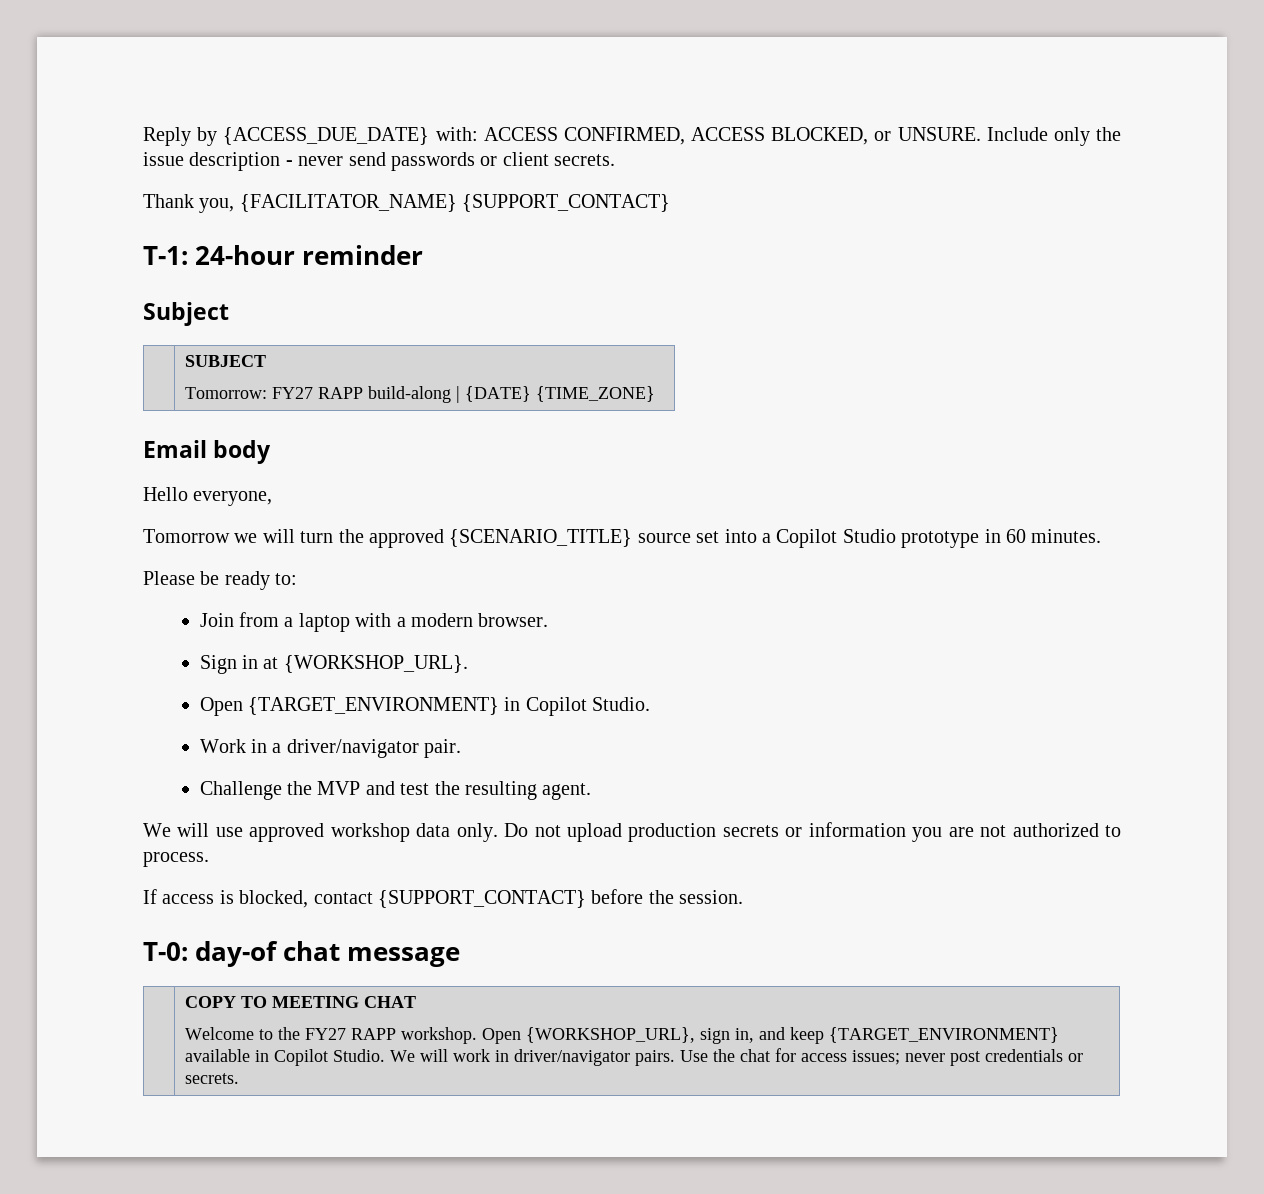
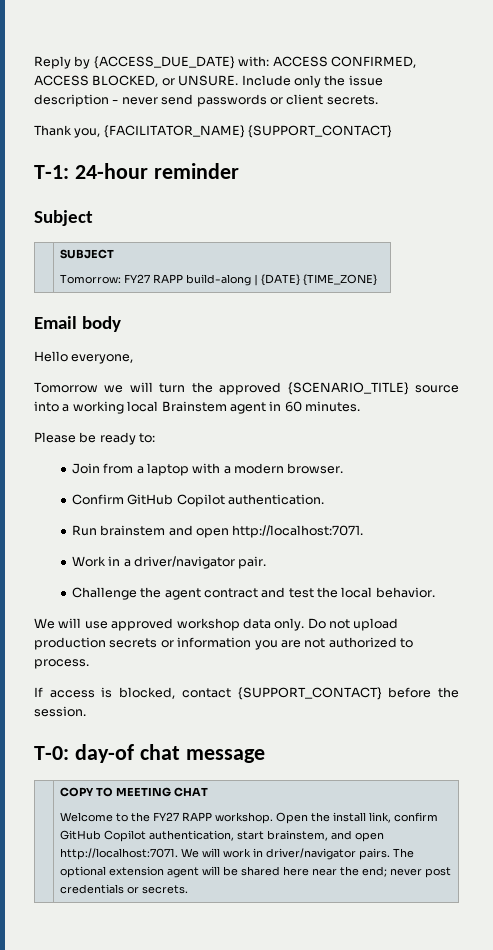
- Tomorrow we will turn the approved {SCENARIO_TITLE} source set into a Copilot Studio prototype in 60 minutes.
+ Tomorrow we will turn the approved {SCENARIO_TITLE} source into a working local Brainstem agent in 60 minutes.
- Sign in at {WORKSHOP_URL}.
- Open {TARGET_ENVIRONMENT} in Copilot Studio.
+ Confirm GitHub Copilot authentication.
+ Run brainstem and open http://localhost:7071.
- Challenge the MVP and test the resulting agent.
+ Challenge the agent contract and test the local behavior.
- Open {WORKSHOP_URL}, sign in, and keep {TARGET_ENVIRONMENT} available in Copilot Studio.
+ Open the install link, confirm GitHub Copilot authentication, start brainstem, and open http://localhost:7071.
- Use the chat for access issues; never post credentials or secrets.
+ The optional extension agent will be shared here near the end; never post credentials or secrets.

